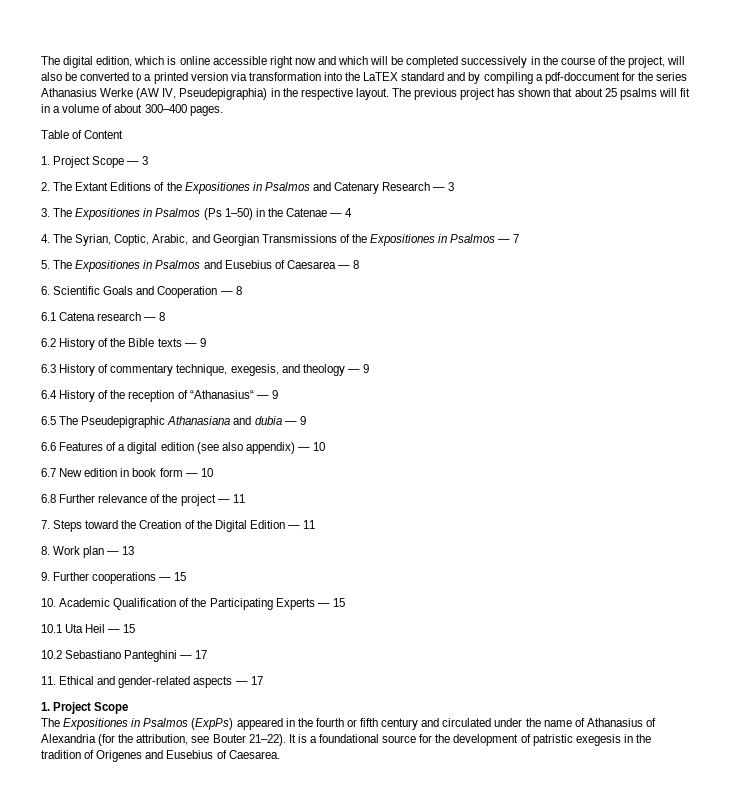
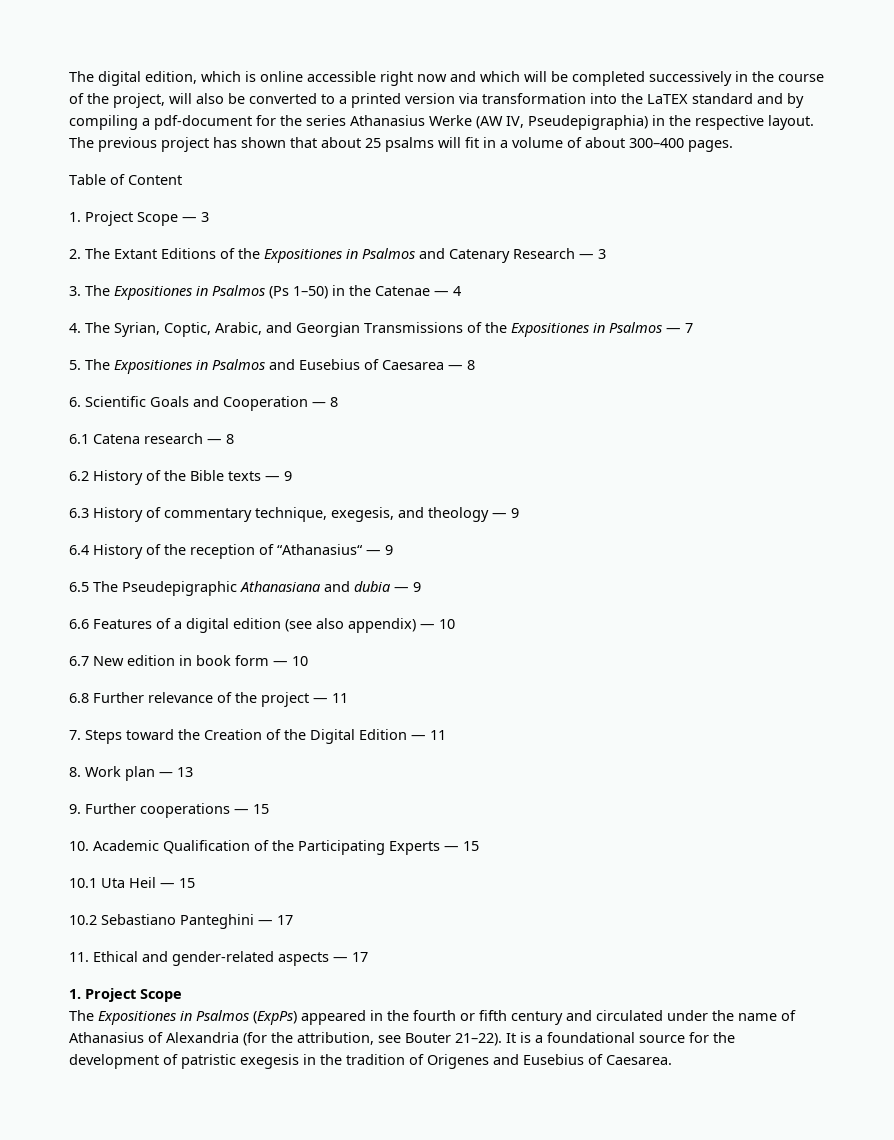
- The digital edition, which is online accessible right now and which will be completed successively in the course of the project, will also be converted to a printed version via transformation into the LaTEX standard and by compiling a pdf-doccument for the series Athanasius Werke (AW IV, Pseudepigraphia) in the respective layout.
+ The digital edition, which is online accessible right now and which will be completed successively in the course of the project, will also be converted to a printed version via transformation into the LaTEX standard and by compiling a pdf-document for the series Athanasius Werke (AW IV, Pseudepigraphia) in the respective layout.

